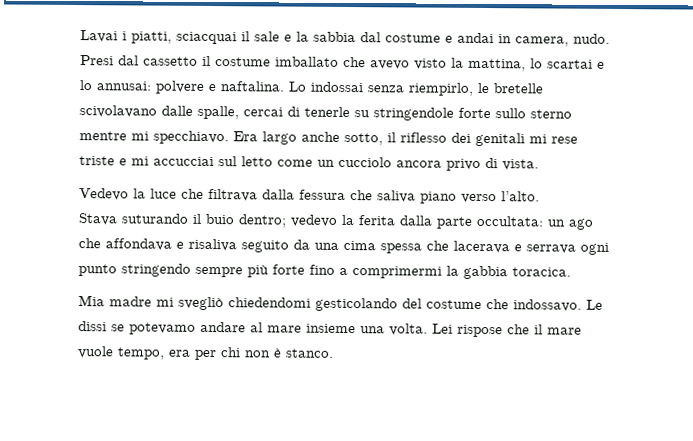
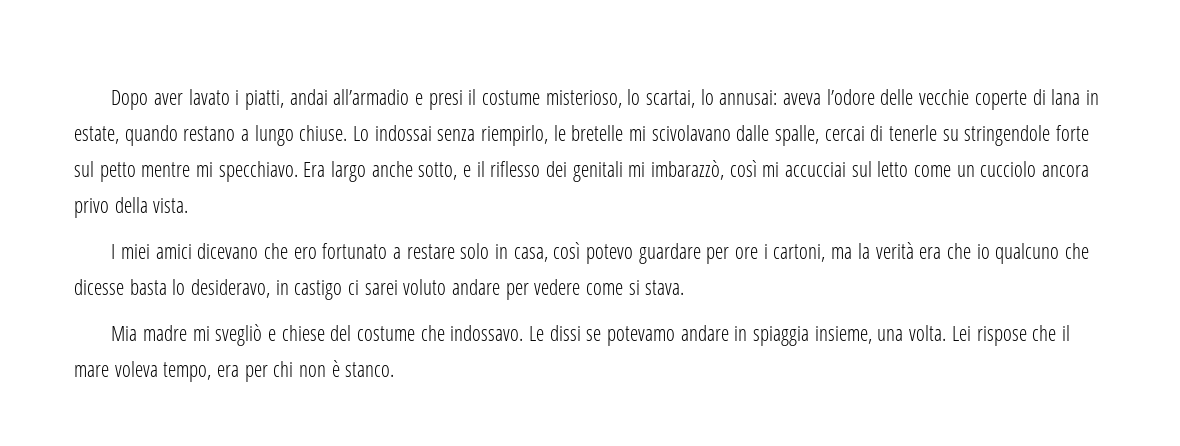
- Lavai i piatti, sciacquai il sale e la sabbia dal costume e andai in camera, nudo. Presi dal cassetto il costume imballato che avevo visto la mattina, lo scartai e lo annusai: polvere e naftalina.
+ Dopo aver lavato i piatti, andai all’armadio e presi il costume misterioso, lo scartai, lo annusai: aveva l’odore delle vecchie coperte di lana in estate, quando restano a lungo chiuse.
- Lo indossai senza riempirlo, le bretelle scivolavano dalle spalle, cercai di tenerle su stringendole forte sullo sterno mentre mi specchiavo.
+ Lo indossai senza riempirlo, le bretelle mi scivolavano dalle spalle, cercai di tenerle su stringendole forte sul petto mentre mi specchiavo.
- Era largo anche sotto, il riflesso dei genitali mi rese triste e mi accucciai sul letto come un cucciolo ancora privo di vista.
+ Era largo anche sotto, e il riflesso dei genitali mi imbarazzò, così mi accucciai sul letto come un cucciolo ancora privo della vista.
- Vedevo la luce che filtrava dalla fessura che saliva piano verso l’alto.
- Stava suturando il buio dentro; vedevo la ferita dalla parte occultata: un ago che affondava e risaliva seguito da una cima spessa che lacerava e serrava ogni punto stringendo sempre più forte fino a comprimermi la gabbia toracica.
+ I miei amici dicevano che ero fortunato a restare solo in casa, così potevo guardare per ore i cartoni, ma la verità era che io qualcuno che dicesse basta lo desideravo, in castigo ci sarei voluto andare per vedere come si stava.
- Mia madre mi svegliò chiedendomi gesticolando del costume che indossavo.
+ Mia madre mi svegliò e chiese del costume che indossavo.
- Le dissi se potevamo andare al mare insieme una volta.
+ Le dissi se potevamo andare in spiaggia insieme, una volta.
- Lei rispose che il mare vuole tempo, era per chi non è stanco.
+ Lei rispose che il mare voleva tempo, era per chi non è stanco.

